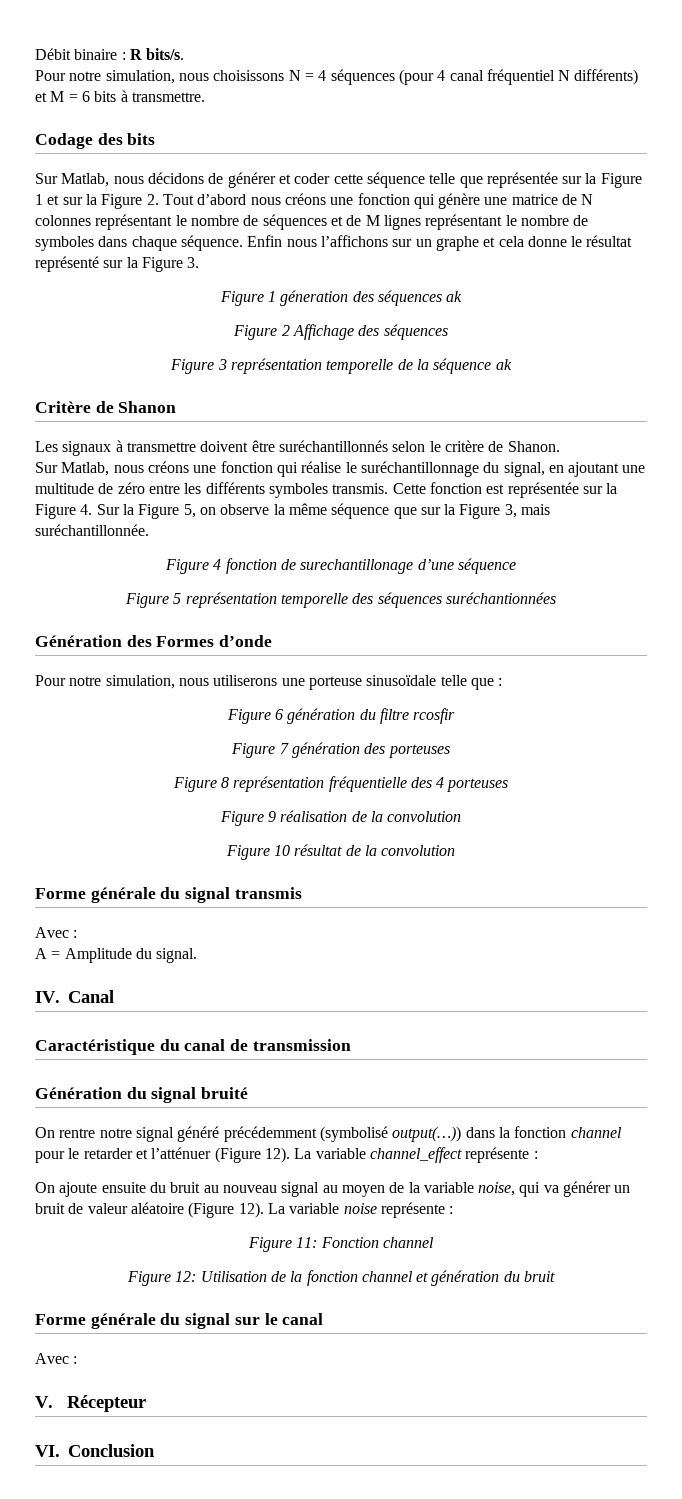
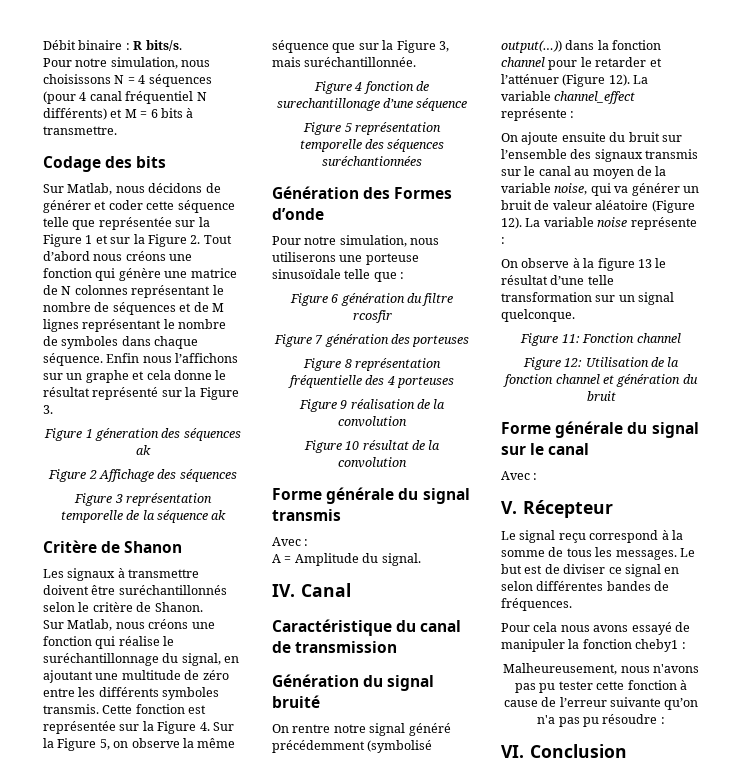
- On ajoute ensuite du bruit au nouveau signal au moyen de la variable noise, qui va générer un bruit de valeur aléatoire (Figure 12).
+ On ajoute ensuite du bruit sur l’ensemble des signaux transmis sur le canal au moyen de la variable noise, qui va générer un bruit de valeur aléatoire (Figure 12).
+ On observe à la figure 13 le résultat d’une telle transformation sur un signal quelconque.
+ Le signal reçu correspond à la somme de tous les messages. Le but est de diviser ce signal en selon différentes bandes de fréquences.
+ Pour cela nous avons essayé de manipuler la fonction cheby1 :
+ Malheureusement, nous n'avons pas pu tester cette fonction à cause de l’erreur suivante qu’on n'a pas pu résoudre :

